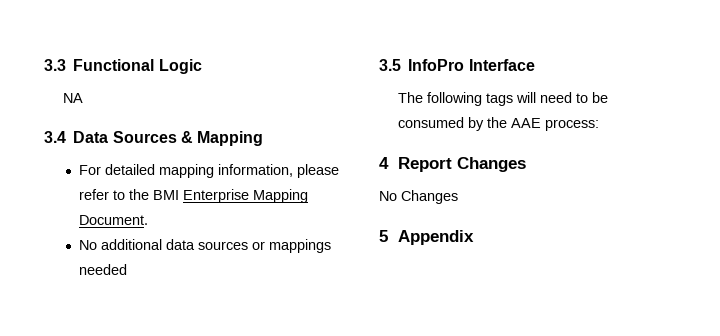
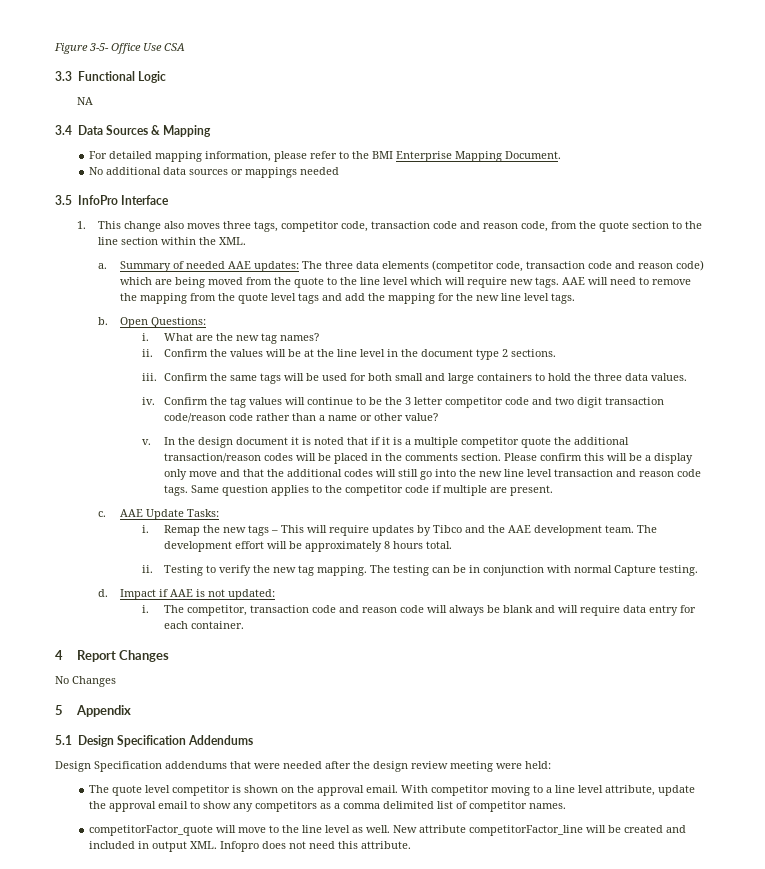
+ Figure 3-5- Office Use CSA
- The following tags will need to be consumed by the AAE process:
+ 1. This change also moves three tags, competitor code, transaction code and reason code, from the quote section to the line section within the XML.
+ a. Summary of needed AAE updates: The three data elements (competitor code, transaction code and reason code) which are being moved from the quote to the line level which will require new tags. AAE will need to remove the mapping from the quote level tags and add the mapping for the new line level tags.
+ b. Open Questions:
+ i. What are the new tag names?
+ ii. Confirm the values will be at the line level in the document type 2 sections.
+ iii. Confirm the same tags will be used for both small and large containers to hold the three data values.
+ iv. Confirm the tag values will continue to be the 3 letter competitor code and two digit transaction code/reason code rather than a name or other value?
+ v. In the design document it is noted that if it is a multiple competitor quote the additional transaction/reason codes will be placed in the comments section. Please confirm this will be a display only move and that the additional codes will still go into the new line level transaction and reason code tags. Same question applies to the competitor code if multiple are present.
+ c. AAE Update Tasks:
+ i. Remap the new tags – This will require updates by Tibco and the AAE development team. The development effort will be approximately 8 hours total.
+ ii. Testing to verify the new tag mapping. The testing can be in conjunction with normal Capture testing.
+ d. Impact if AAE is not updated:
+ i. The competitor, transaction code and reason code will always be blank and will require data entry for each container.
+ 5.1 Design Specification Addendums
+ Design Specification addendums that were needed after the design review meeting were held:
+ The quote level competitor is shown on the approval email. With competitor moving to a line level attribute, update the approval email to show any competitors as a comma delimited list of competitor names.
+ competitorFactor_quote will move to the line level as well. New attribute competitorFactor_line will be created and included in output XML. Infopro does not need this attribute.

